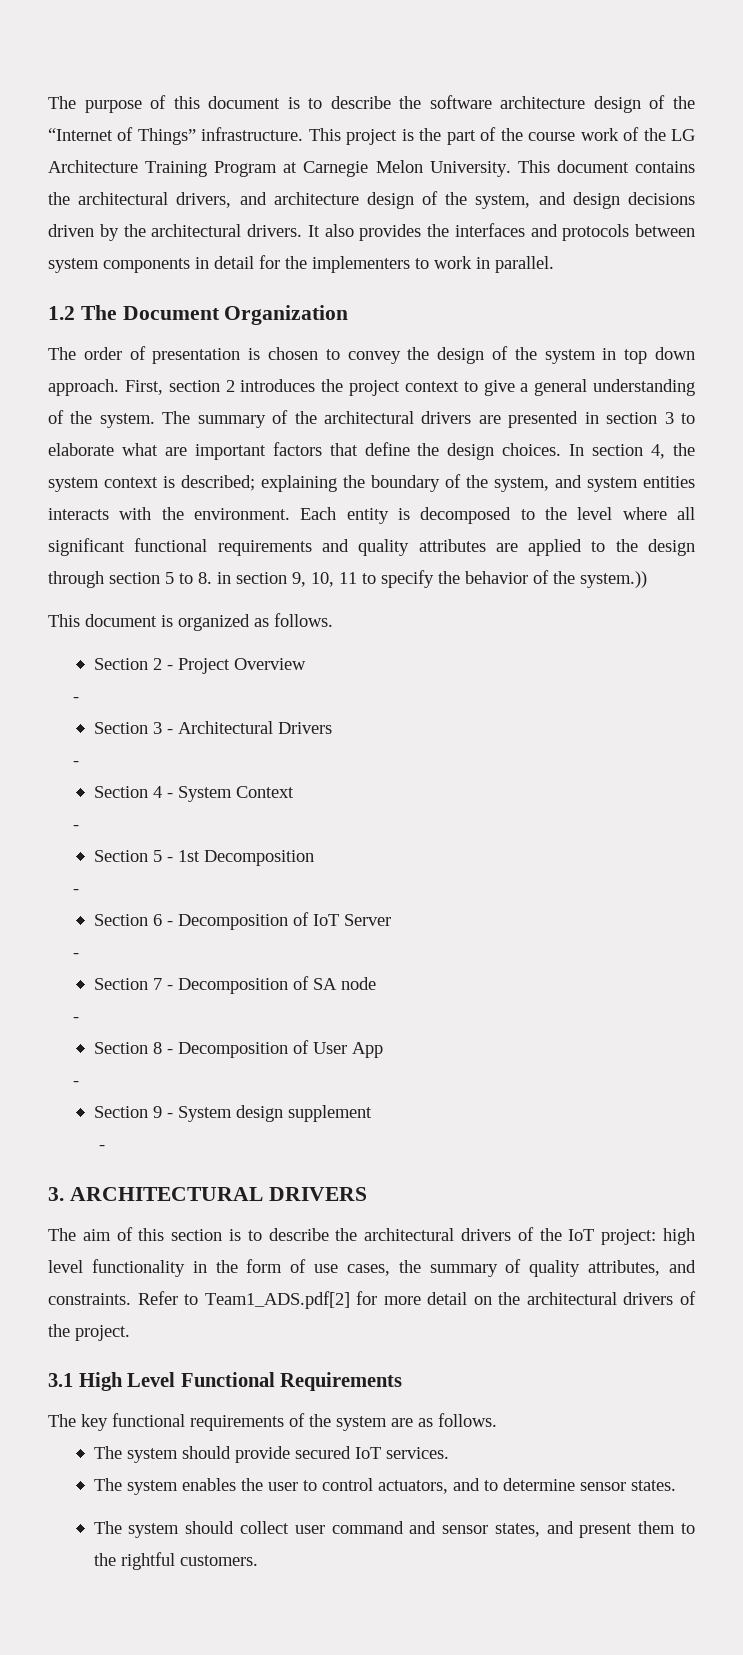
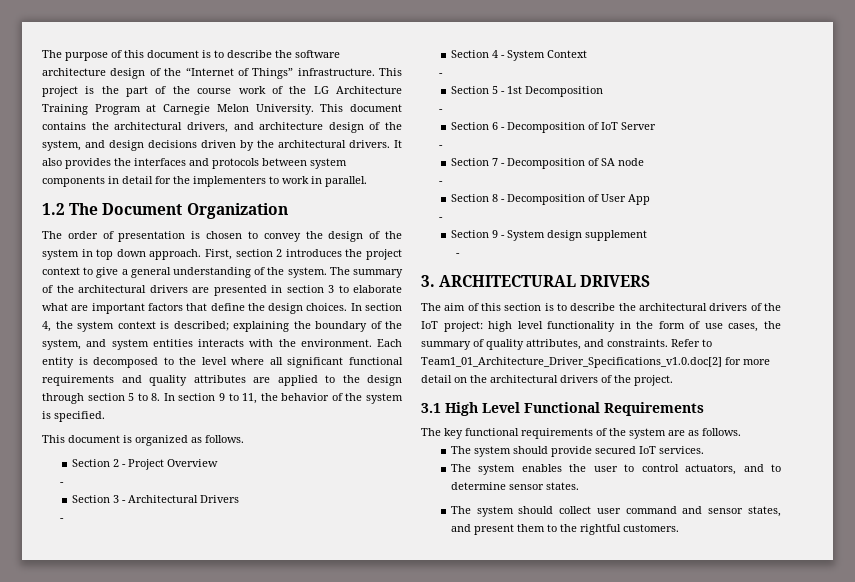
- Each entity is decomposed to the level where all significant functional requirements and quality attributes are applied to the design through section 5 to 8. in section 9, 10, 11 to specify the behavior of the system.))
+ Each entity is decomposed to the level where all significant functional requirements and quality attributes are applied to the design through section 5 to 8. In section 9 to 11, the behavior of the system is specified.
- Refer to Team1_ADS.pdf[2] for more detail on the architectural drivers of the project.
+ Refer to Team1_01_Architecture_Driver_Specifications_v1.0.doc[2] for more detail on the architectural drivers of the project.

